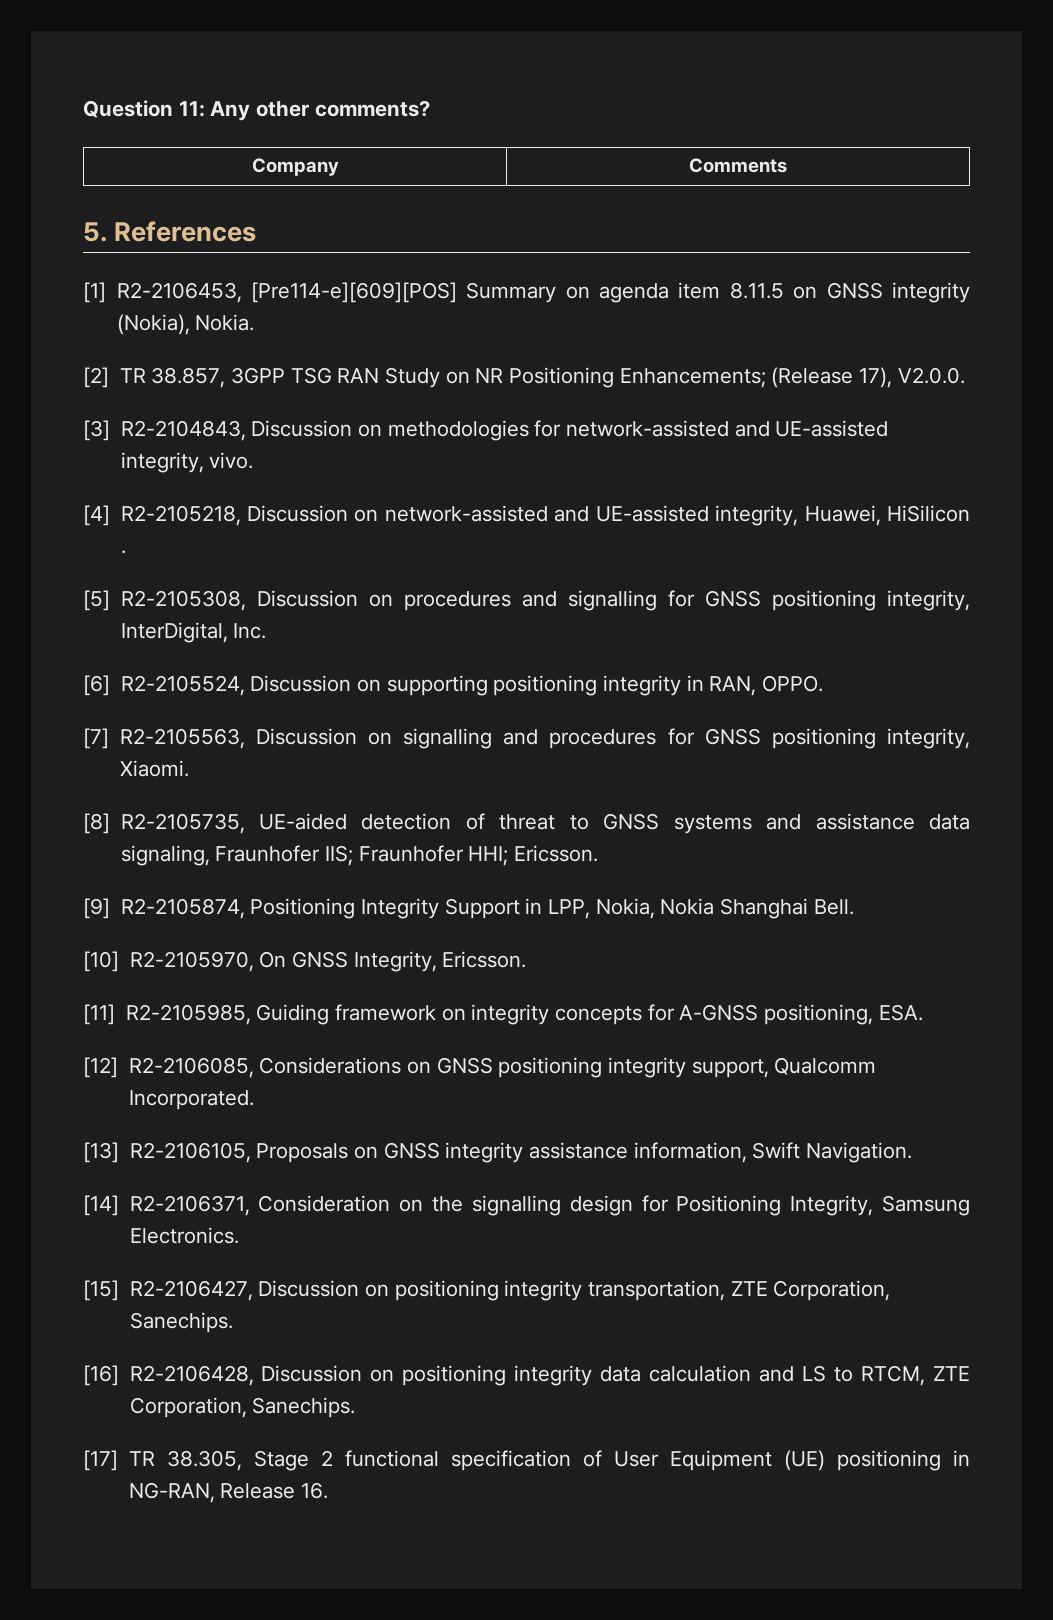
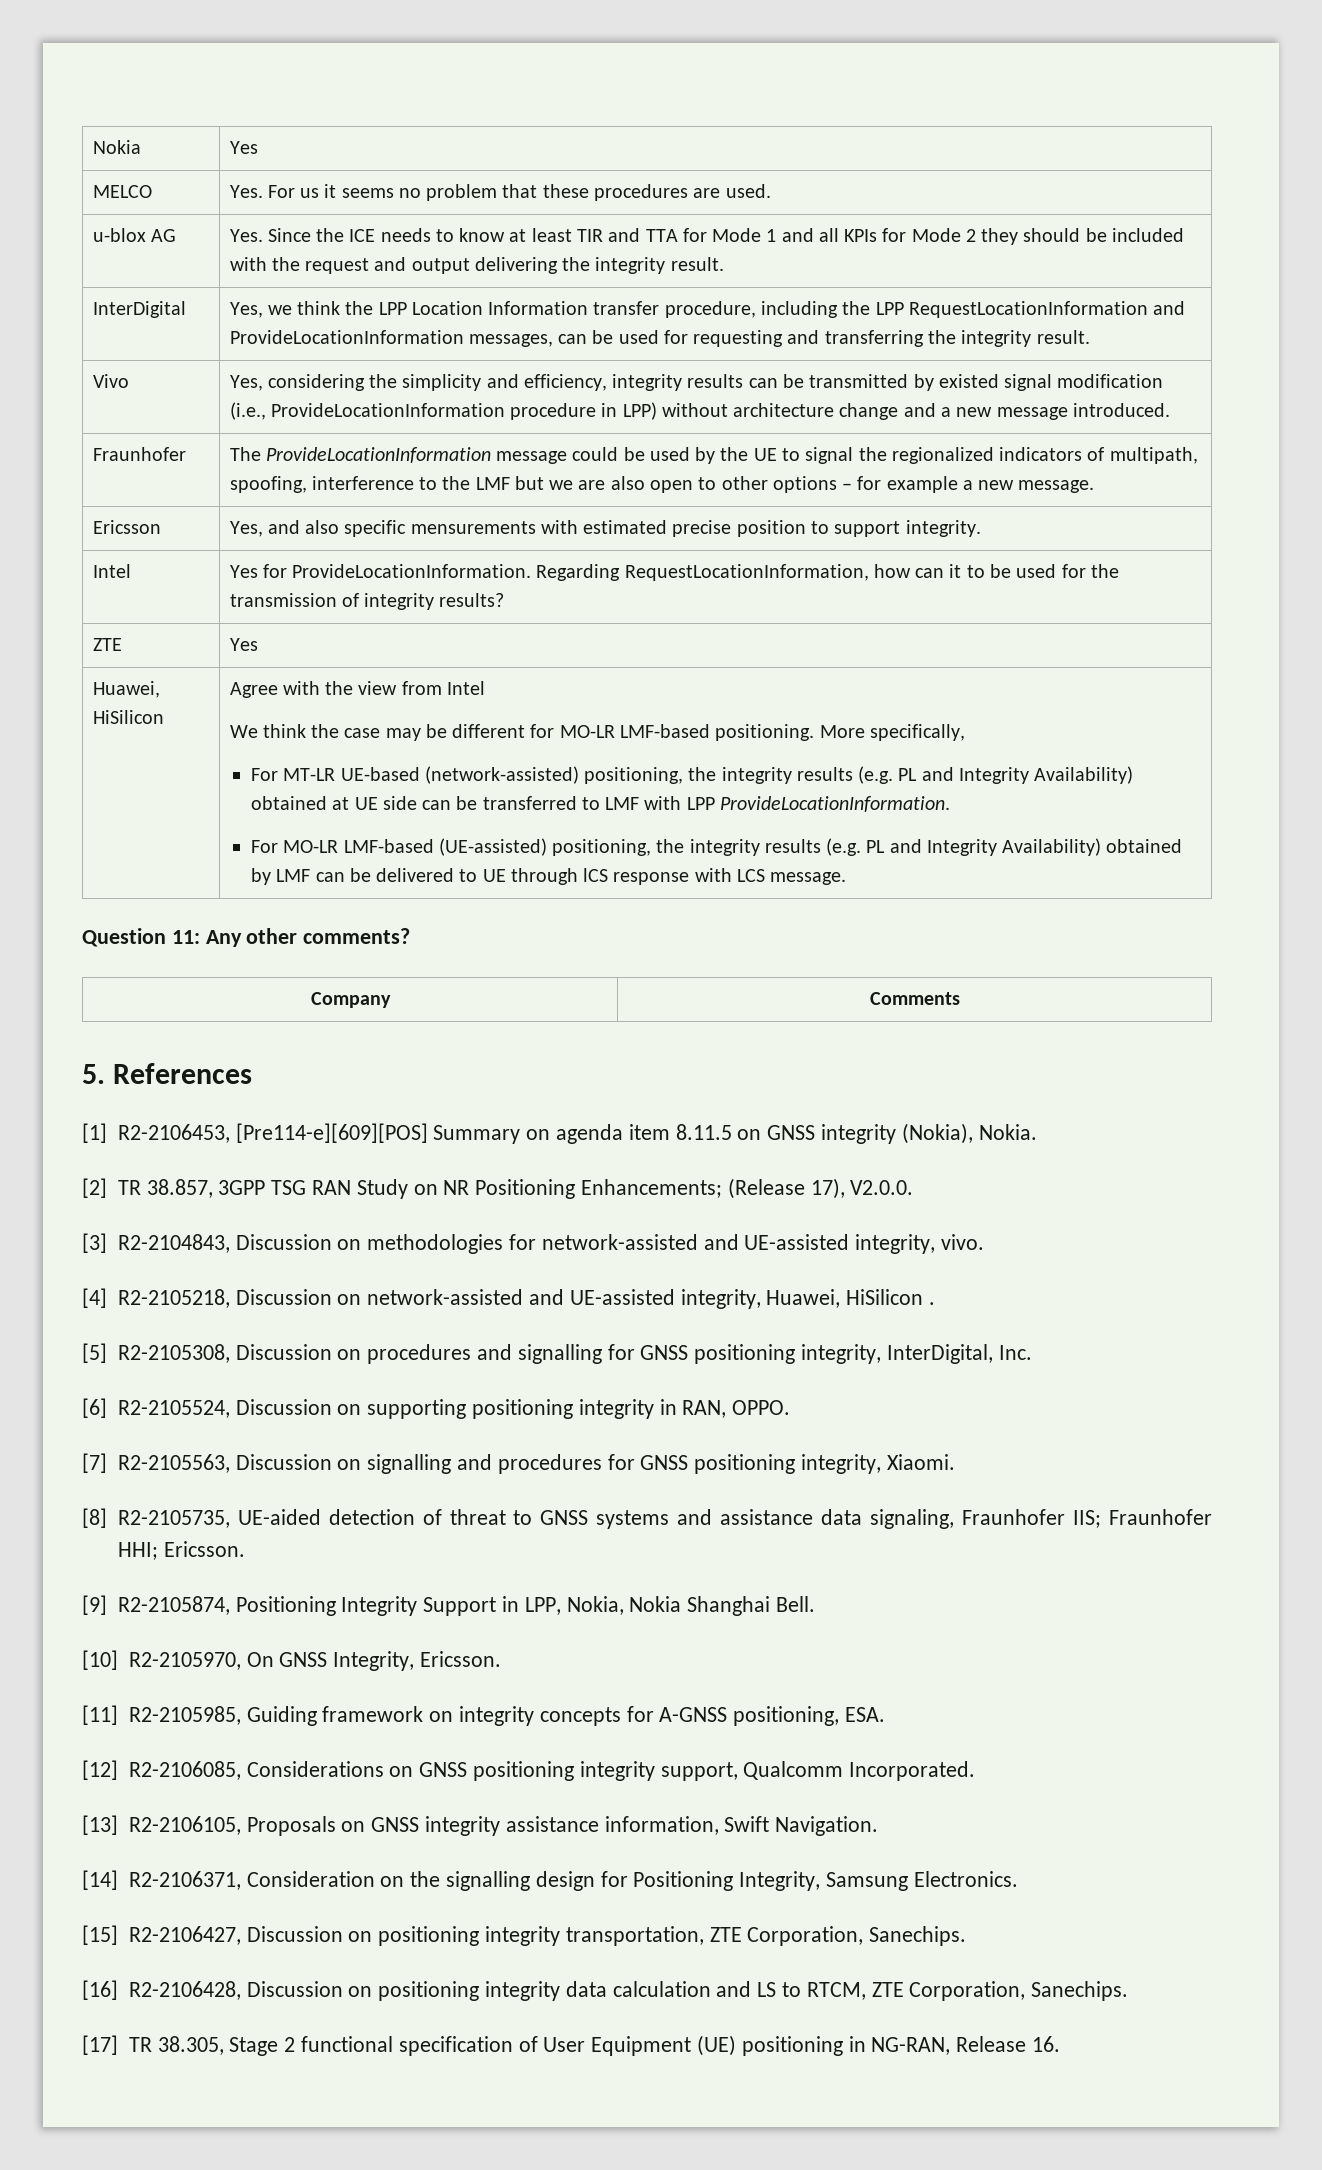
+ Nokia | Yes
+ MELCO | Yes. For us it seems no problem that these procedures are used.
+ u-blox AG | Yes. Since the ICE needs to know at least TIR and TTA for Mode 1 and all KPIs for Mode 2 they should be included with the request and output delivering the integrity result.
+ InterDigital | Yes, we think the LPP Location Information transfer procedure, including the LPP RequestLocationInformation and ProvideLocationInformation messages, can be used for requesting and transferring the integrity result.
+ Vivo | Yes, considering the simplicity and efficiency, integrity results can be transmitted by existed signal modification (i.e., ProvideLocationInformation procedure in LPP) without architecture change and a new message introduced.
+ Fraunhofer | The ProvideLocationInformation message could be used by the UE to signal the regionalized indicators of multipath, spoofing, interference to the LMF but we are also open to other options – for example a new message.
+ Ericsson | Yes, and also specific mensurements with estimated precise position to support integrity.
+ Intel | Yes for ProvideLocationInformation. Regarding RequestLocationInformation, how can it to be used for the transmission of integrity results?
+ ZTE | Yes
+ Huawei, HiSilicon | Agree with the view from Intel
+ We think the case may be different for MO-LR LMF-based positioning. More specifically,
+ For MT-LR UE-based (network-assisted) positioning, the integrity results (e.g. PL and Integrity Availability) obtained at UE side can be transferred to LMF with LPP ProvideLocationInformation.
+ For MO-LR LMF-based (UE-assisted) positioning, the integrity results (e.g. PL and Integrity Availability) obtained by LMF can be delivered to UE through lCS response with LCS message.

